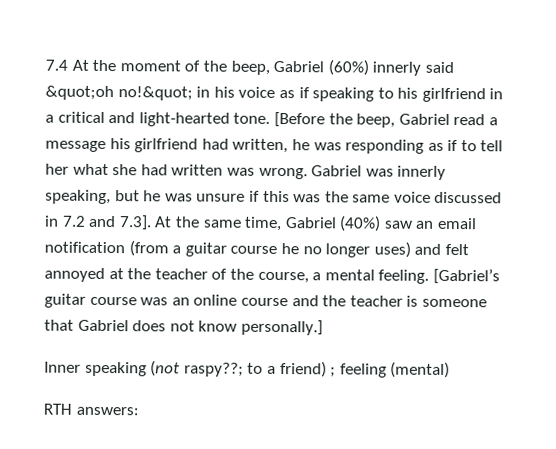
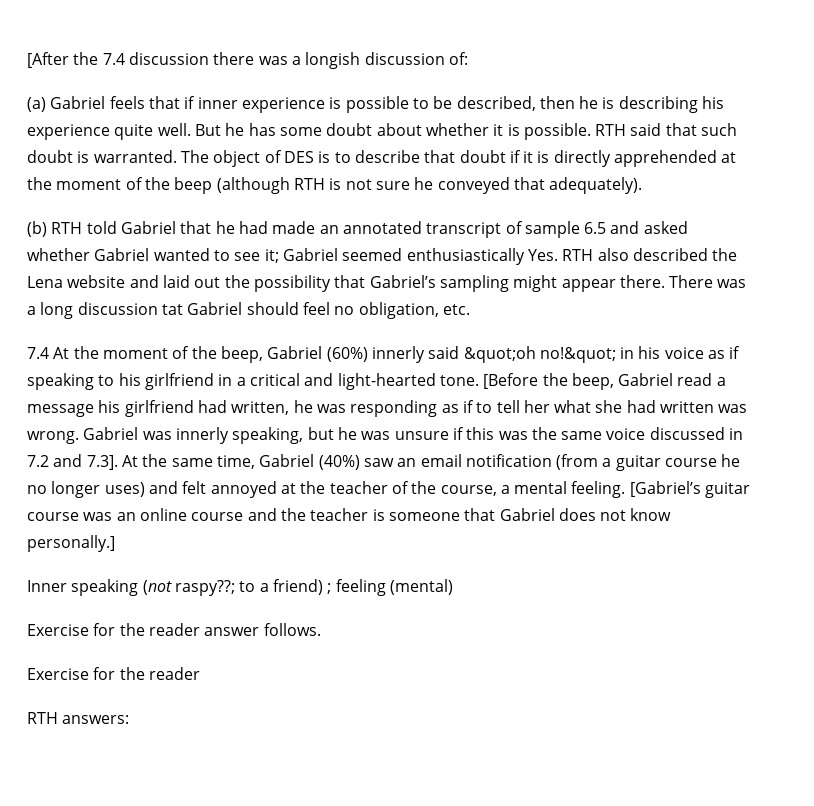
+ [After the 7.4 discussion there was a longish discussion of:
+ (a) Gabriel feels that if inner experience is possible to be described, then he is describing his experience quite well. But he has some doubt about whether it is possible. RTH said that such doubt is warranted. The object of DES is to describe that doubt if it is directly apprehended at the moment of the beep (although RTH is not sure he conveyed that adequately).
+ (b) RTH told Gabriel that he had made an annotated transcript of sample 6.5 and asked whether Gabriel wanted to see it; Gabriel seemed enthusiastically Yes. RTH also described the Lena website and laid out the possibility that Gabriel’s sampling might appear there. There was a long discussion tat Gabriel should feel no obligation, etc.
+ Exercise for the reader answer follows.
+ Exercise for the reader

